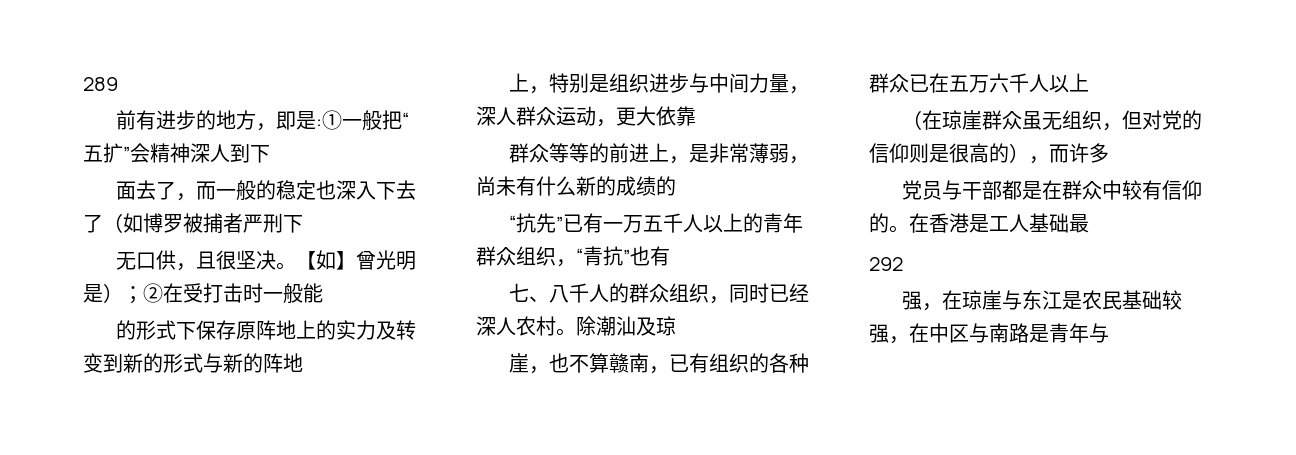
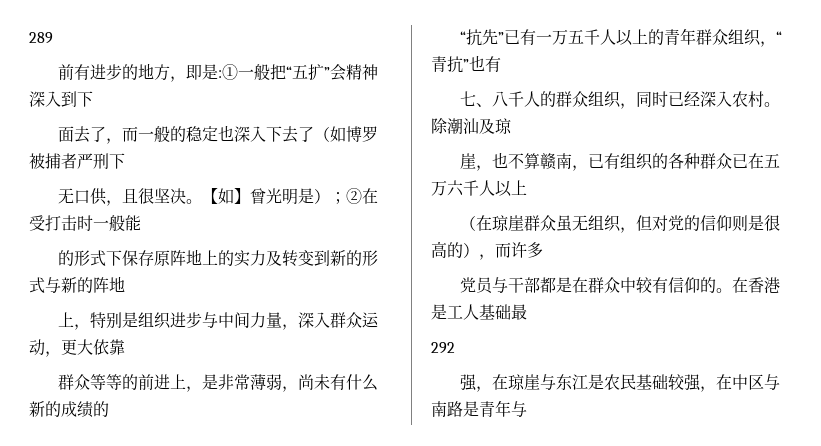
- 前有进步的地方，即是:①一般把“五扩”会精神深人到下
+ 前有进步的地方，即是:①一般把“五扩”会精神深入到下
- 上，特别是组织进步与中间力量，深人群众运动，更大依靠
+ 上，特别是组织进步与中间力量，深入群众运动，更大依靠
- 七、八千人的群众组织，同时已经深人农村。
+ 七、八千人的群众组织，同时已经深入农村。

